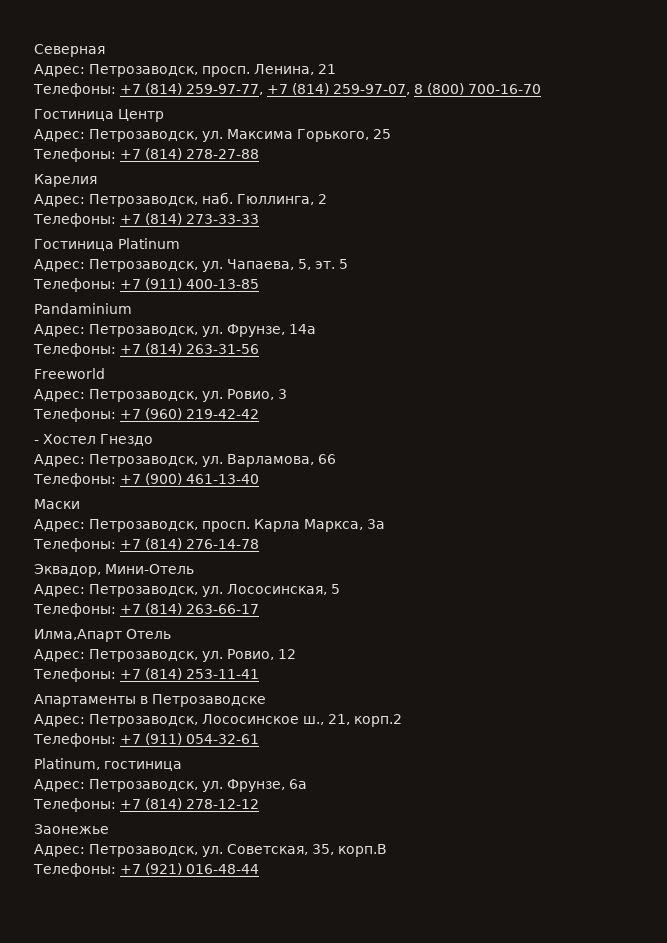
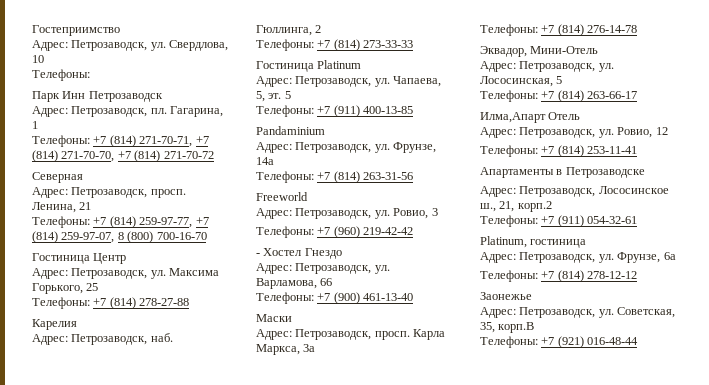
+ Гостеприимство
+ Адрес: Петрозаводск, ул. Свердлова, 10
+ Телефоны:
+ Парк Инн Петрозаводск
+ Адрес: Петрозаводск, пл. Гагарина, 1
+ Телефоны: +7 (814) 271-70-71, +7 (814) 271-70-70, +7 (814) 271-70-72

